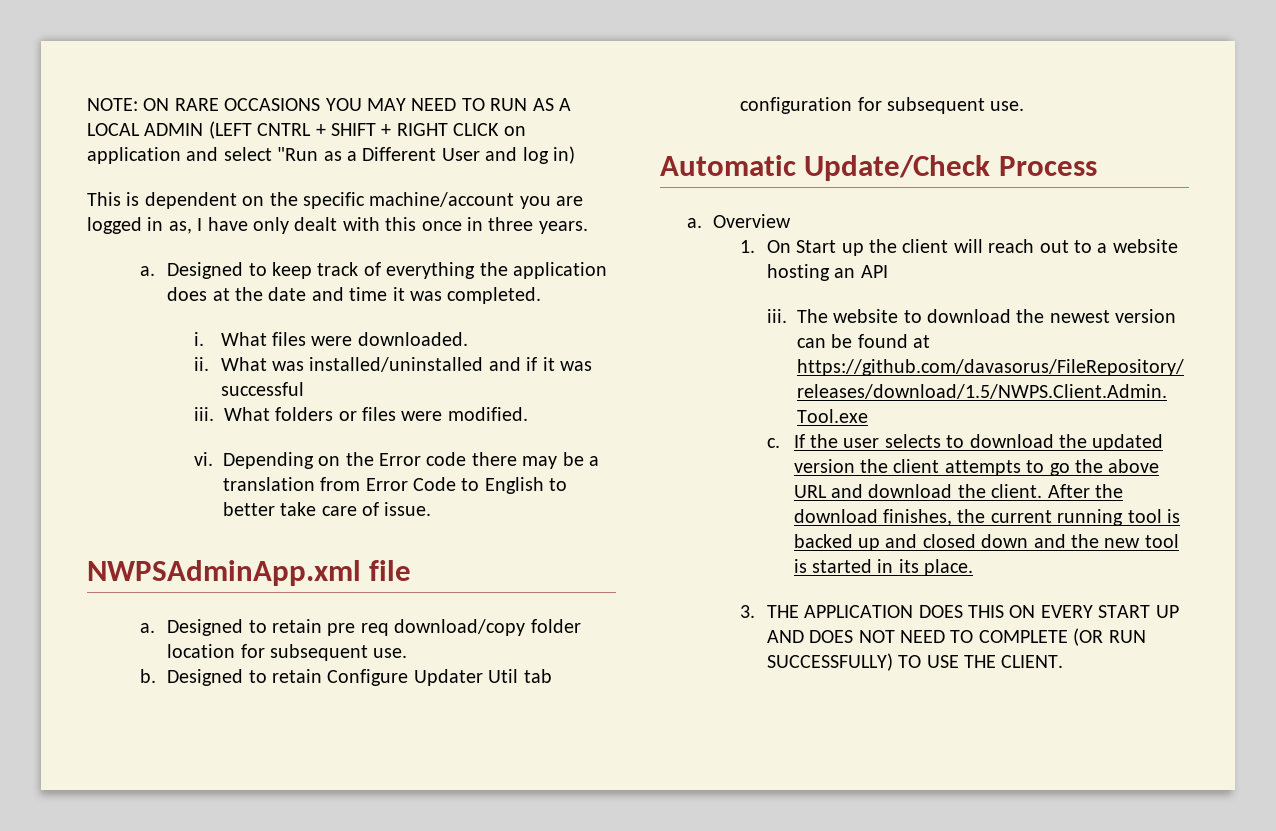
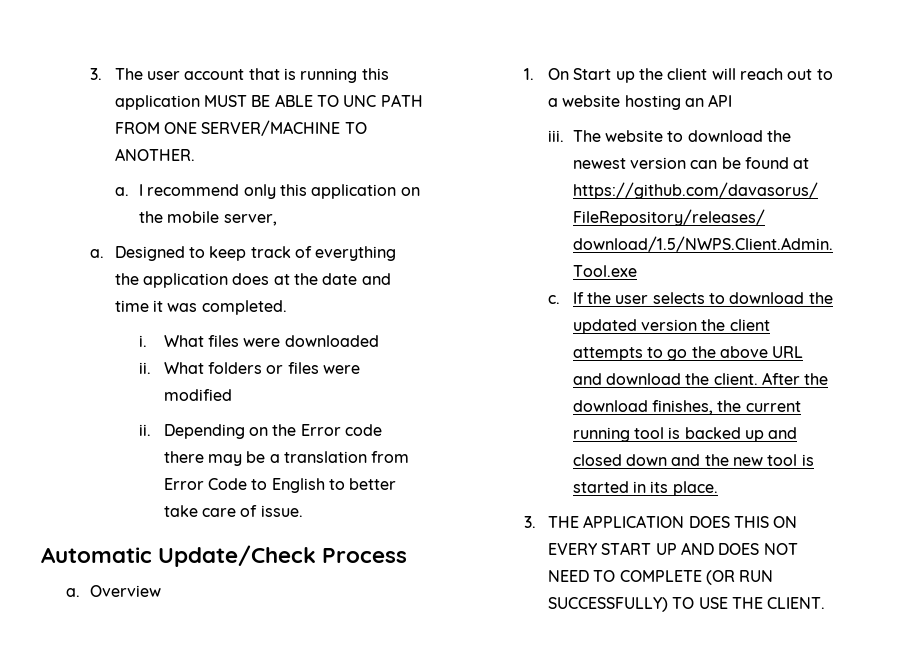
- NOTE: ON RARE OCCASIONS YOU MAY NEED TO RUN AS A LOCAL ADMIN (LEFT CNTRL + SHIFT + RIGHT CLICK on application and select "Run as a Different User and log in)
- This is dependent on the specific machine/account you are logged in as, I have only dealt with this once in three years.
+ 3. The user account that is running this application MUST BE ABLE TO UNC PATH FROM ONE SERVER/MACHINE TO ANOTHER.
+ a. I recommend only this application on the mobile server,
- What files were downloaded.
- ii. What was installed/uninstalled and if it was successful
- iii.
+ What files were downloaded
+ ii.
- What folders or files were modified.
- vi.
+ What folders or files were modified
+ ii.
- NWPSAdminApp.xml file
- a. Designed to retain pre req download/copy folder location for subsequent use.
- b. Designed to retain Configure Updater Util tab configuration for subsequent use.

